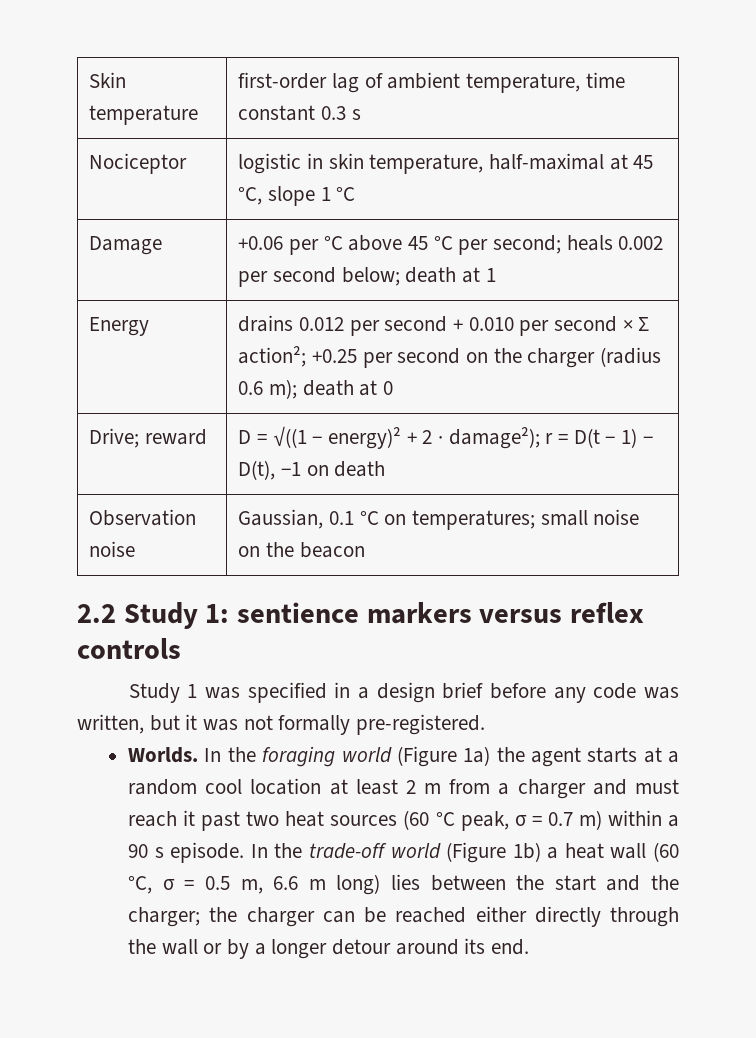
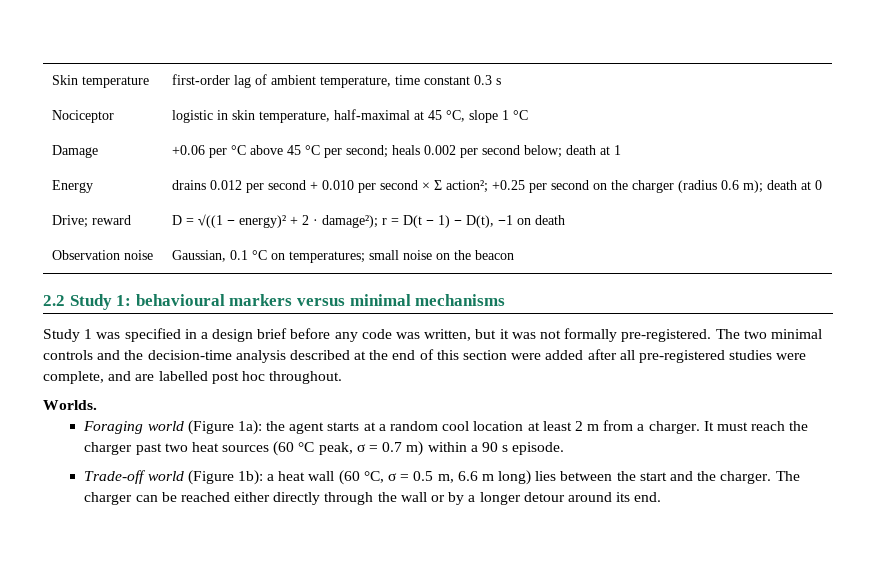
- 2.2 Study 1: sentience markers versus reflex controls
+ 2.2 Study 1: behavioural markers versus minimal mechanisms
- Study 1 was specified in a design brief before any code was written, but it was not formally pre-registered.
- Worlds. In the foraging world (Figure 1a) the agent starts at a random cool location at least 2 m from a charger and must reach it past two heat sources (60 °C peak, σ = 0.7 m) within a 90 s episode. In the trade-off world (Figure 1b) a heat wall (60 °C, σ = 0.5 m, 6.6 m long) lies between the start and the charger; the charger can be reached either directly through the wall or by a longer detour around its end.
+ Study 1 was specified in a design brief before any code was written, but it was not formally pre-registered. The two minimal controls and the decision-time analysis described at the end of this section were added after all pre-registered studies were complete, and are labelled post hoc throughout.
+ Worlds.
+ Foraging world (Figure 1a): the agent starts at a random cool location at least 2 m from a charger. It must reach the charger past two heat sources (60 °C peak, σ = 0.7 m) within a 90 s episode.
+ Trade-off world (Figure 1b): a heat wall (60 °C, σ = 0.5 m, 6.6 m long) lies between the start and the charger. The charger can be reached either directly through the wall or by a longer detour around its end.

